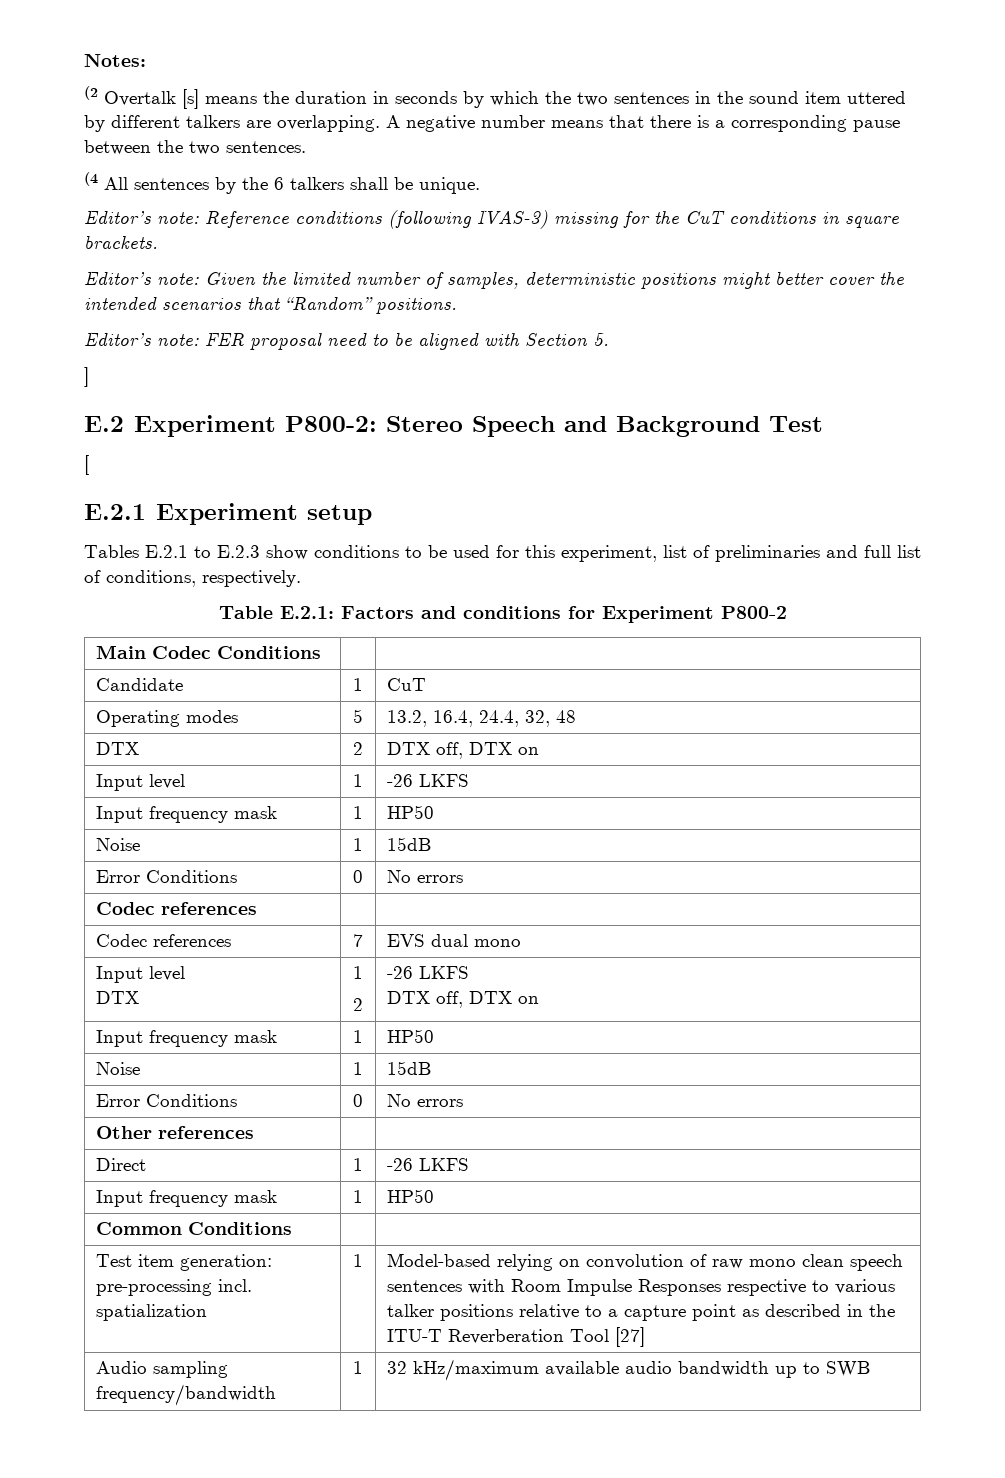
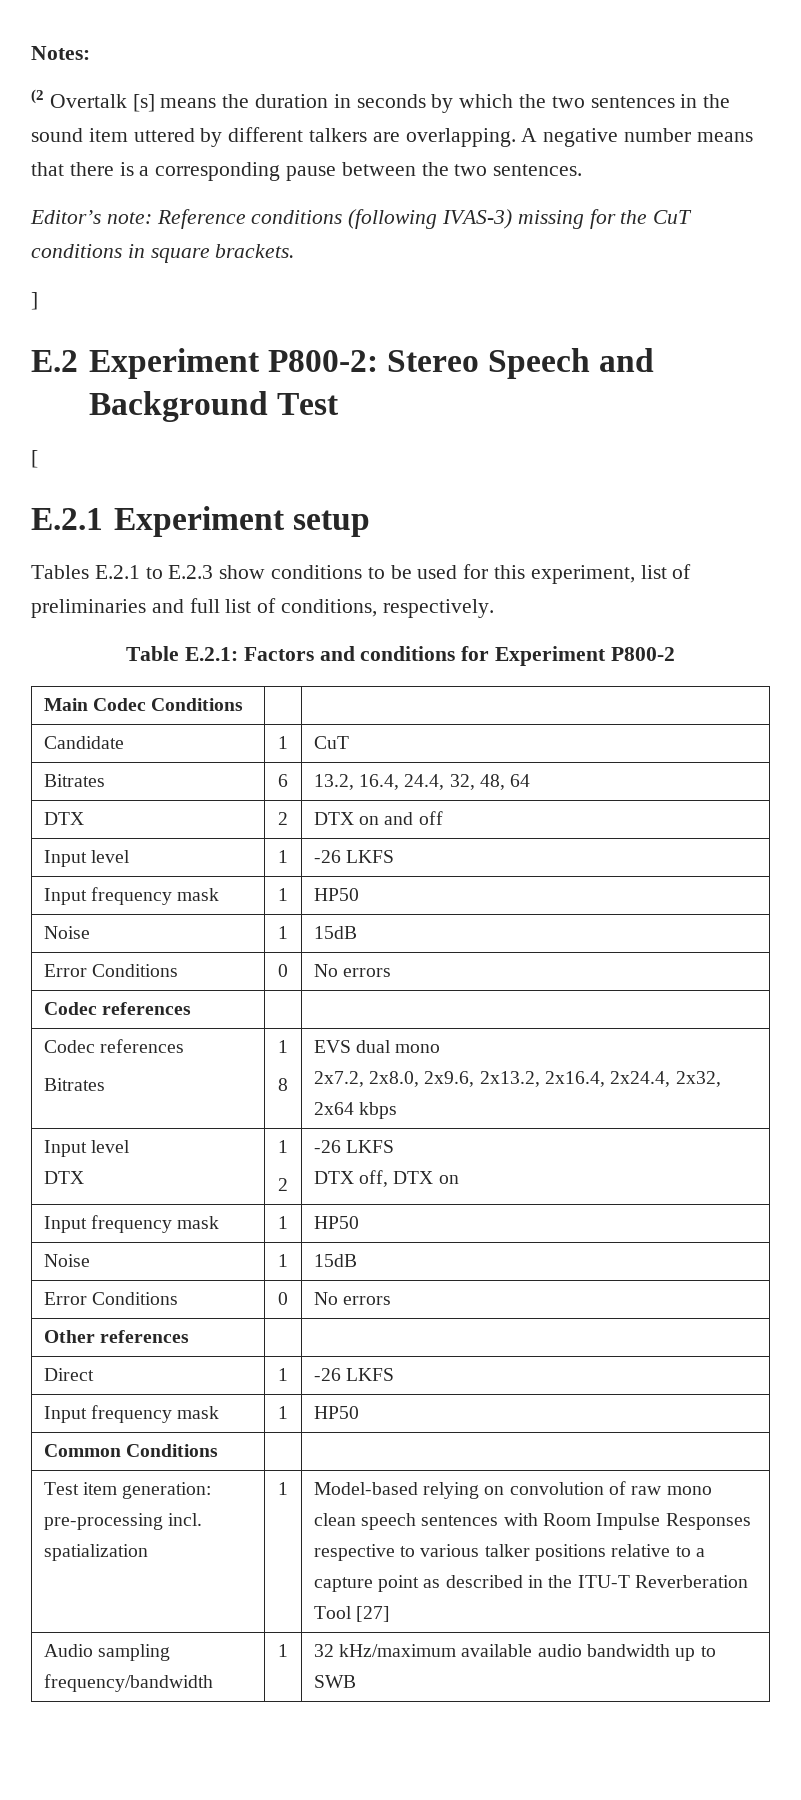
- (4 All sentences by the 6 talkers shall be unique.
- Editor’s note: Given the limited number of samples, deterministic positions might better cover the intended scenarios that “Random” positions.
- Editor’s note: FER proposal need to be aligned with Section 5.
- Operating modes | 5 | 13.2, 16.4, 24.4, 32, 48
+ Bitrates | 6 | 13.2, 16.4, 24.4, 32, 48, 64
- DTX | 2 | DTX off, DTX on
+ DTX | 2 | DTX on and off
  Codec references | |
- Codec references | 7 | EVS dual mono
+ Codec references
+ Bitrates | 1
+ 8 | EVS dual mono
+ 2x7.2, 2x8.0, 2x9.6, 2x13.2, 2x16.4, 2x24.4, 2x32, 2x64 kbps

